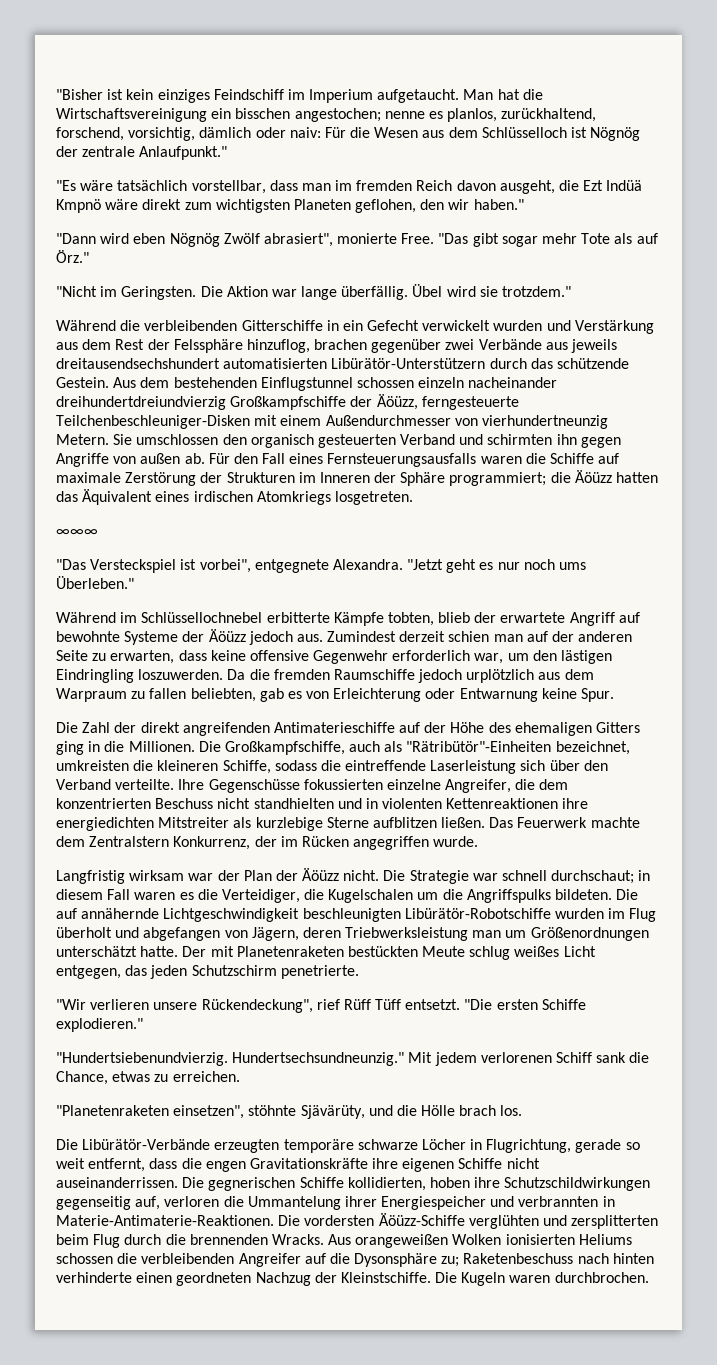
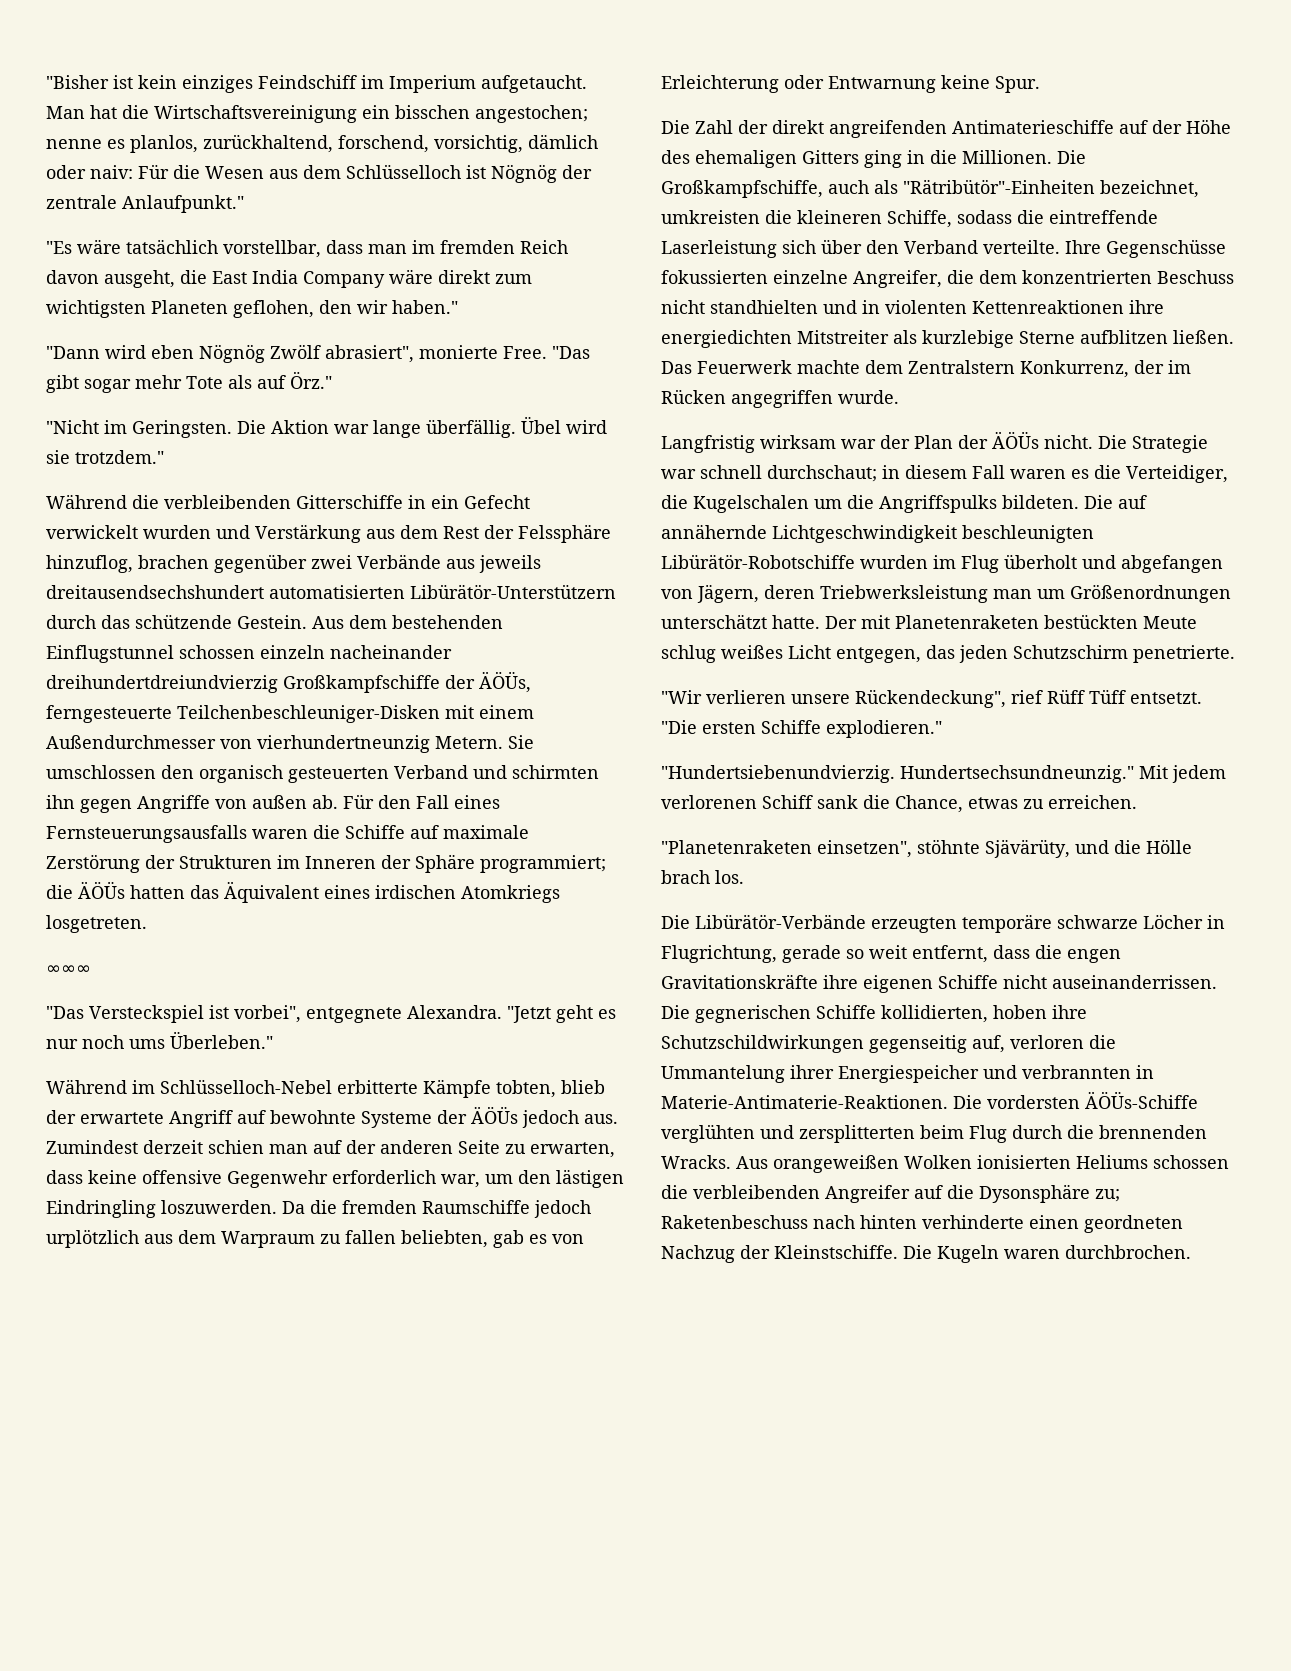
- "Es wäre tatsächlich vorstellbar, dass man im fremden Reich davon ausgeht, die Ezt Indüä Kmpnö wäre direkt zum wichtigsten Planeten geflohen, den wir haben."
+ "Es wäre tatsächlich vorstellbar, dass man im fremden Reich davon ausgeht, die East India Company wäre direkt zum wichtigsten Planeten geflohen, den wir haben."
- Aus dem bestehenden Einflugstunnel schossen einzeln nacheinander dreihundertdreiundvierzig Großkampfschiffe der Äöüzz, ferngesteuerte Teilchenbeschleuniger-Disken mit einem Außendurchmesser von vierhundertneunzig Metern.
+ Aus dem bestehenden Einflugstunnel schossen einzeln nacheinander dreihundertdreiundvierzig Großkampfschiffe der ÄÖÜs, ferngesteuerte Teilchenbeschleuniger-Disken mit einem Außendurchmesser von vierhundertneunzig Metern.
- Für den Fall eines Fernsteuerungsausfalls waren die Schiffe auf maximale Zerstörung der Strukturen im Inneren der Sphäre programmiert; die Äöüzz hatten das Äquivalent eines irdischen Atomkriegs losgetreten.
+ Für den Fall eines Fernsteuerungsausfalls waren die Schiffe auf maximale Zerstörung der Strukturen im Inneren der Sphäre programmiert; die ÄÖÜs hatten das Äquivalent eines irdischen Atomkriegs losgetreten.
- Während im Schlüssellochnebel erbitterte Kämpfe tobten, blieb der erwartete Angriff auf bewohnte Systeme der Äöüzz jedoch aus.
+ Während im Schlüsselloch-Nebel erbitterte Kämpfe tobten, blieb der erwartete Angriff auf bewohnte Systeme der ÄÖÜs jedoch aus.
- Langfristig wirksam war der Plan der Äöüzz nicht.
+ Langfristig wirksam war der Plan der ÄÖÜs nicht.
- Die vordersten Äöüzz-Schiffe verglühten und zersplitterten beim Flug durch die brennenden Wracks.
+ Die vordersten ÄÖÜs-Schiffe verglühten und zersplitterten beim Flug durch die brennenden Wracks.

